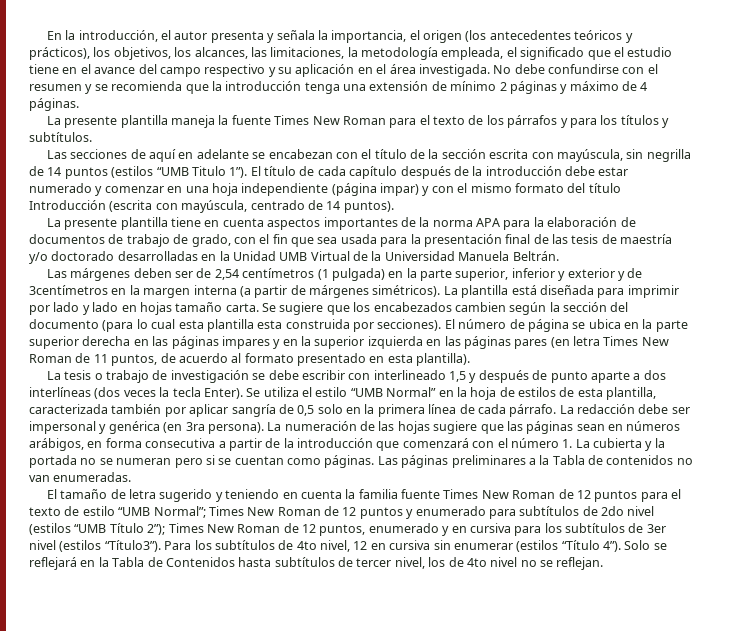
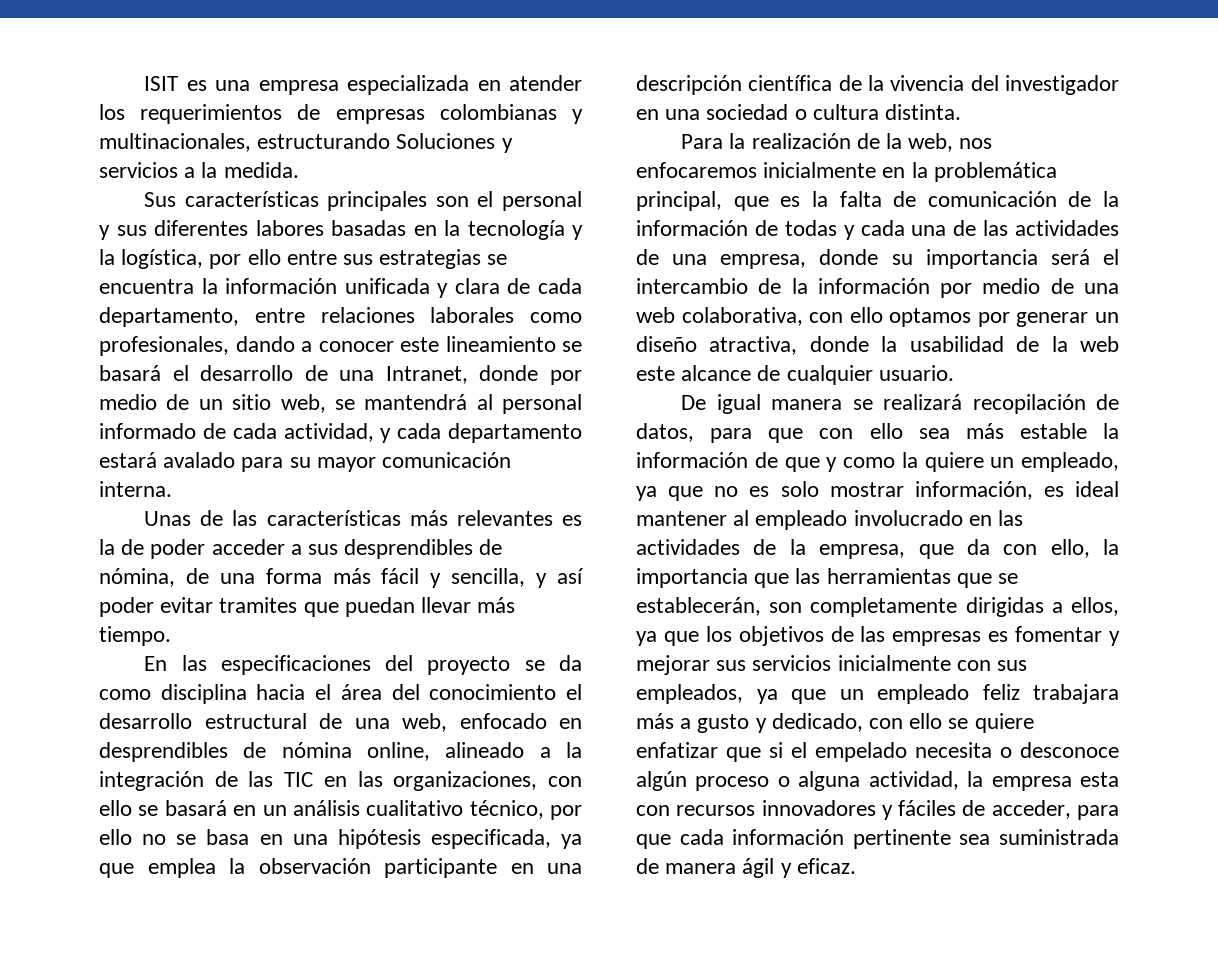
- En la introducción, el autor presenta y señala la importancia, el origen (los antecedentes teóricos y prácticos), los objetivos, los alcances, las limitaciones, la metodología empleada, el significado que el estudio tiene en el avance del campo respectivo y su aplicación en el área investigada. No debe confundirse con el resumen y se recomienda que la introducción tenga una extensión de mínimo 2 páginas y máximo de 4 páginas.
- La presente plantilla maneja la fuente Times New Roman para el texto de los párrafos y para los títulos y subtítulos.
- Las secciones de aquí en adelante se encabezan con el título de la sección escrita con mayúscula, sin negrilla de 14 puntos (estilos “UMB Titulo 1”). El título de cada capítulo después de la introducción debe estar numerado y comenzar en una hoja independiente (página impar) y con el mismo formato del título Introducción (escrita con mayúscula, centrado de 14 puntos).
- La presente plantilla tiene en cuenta aspectos importantes de la norma APA para la elaboración de documentos de trabajo de grado, con el fin que sea usada para la presentación final de las tesis de maestría y/o doctorado desarrolladas en la Unidad UMB Virtual de la Universidad Manuela Beltrán.
- Las márgenes deben ser de 2,54 centímetros (1 pulgada) en la parte superior, inferior y exterior y de 3centímetros en la margen interna (a partir de márgenes simétricos). La plantilla está diseñada para imprimir por lado y lado en hojas tamaño carta. Se sugiere que los encabezados cambien según la sección del documento (para lo cual esta plantilla esta construida por secciones). El número de página se ubica en la parte superior derecha en las páginas impares y en la superior izquierda en las páginas pares (en letra Times New Roman de 11 puntos, de acuerdo al formato presentado en esta plantilla).
- La tesis o trabajo de investigación se debe escribir con interlineado 1,5 y después de punto aparte a dos interlíneas (dos veces la tecla Enter). Se utiliza el estilo “UMB Normal” en la hoja de estilos de esta plantilla, caracterizada también por aplicar sangría de 0,5 solo en la primera línea de cada párrafo. La redacción debe ser impersonal y genérica (en 3ra persona). La numeración de las hojas sugiere que las páginas sean en números arábigos, en forma consecutiva a partir de la introducción que comenzará con el número 1. La cubierta y la portada no se numeran pero si se cuentan como páginas. Las páginas preliminares a la Tabla de contenidos no van enumeradas.
- El tamaño de letra sugerido y teniendo en cuenta la familia fuente Times New Roman de 12 puntos para el texto de estilo “UMB Normal”; Times New Roman de 12 puntos y enumerado para subtítulos de 2do nivel (estilos “UMB Título 2”); Times New Roman de 12 puntos, enumerado y en cursiva para los subtítulos de 3er nivel (estilos “Título3”). Para los subtítulos de 4to nivel, 12 en cursiva sin enumerar (estilos “Título 4”). Solo se reflejará en la Tabla de Contenidos hasta subtítulos de tercer nivel, los de 4to nivel no se reflejan.
+ ISIT es una empresa especializada en atender los requerimientos de empresas colombianas y multinacionales, estructurando Soluciones y servicios a la medida.
+ Sus características principales son el personal y sus diferentes labores basadas en la tecnología y la logística, por ello entre sus estrategias se encuentra la información unificada y clara de cada departamento, entre relaciones laborales como profesionales, dando a conocer este lineamiento se basará el desarrollo de una Intranet, donde por medio de un sitio web, se mantendrá al personal informado de cada actividad, y cada departamento estará avalado para su mayor comunicación interna.
+ Unas de las características más relevantes es la de poder acceder a sus desprendibles de nómina, de una forma más fácil y sencilla, y así poder evitar tramites que puedan llevar más tiempo.
+ En las especificaciones del proyecto se da como disciplina hacia el área del conocimiento el desarrollo estructural de una web, enfocado en desprendibles de nómina online, alineado a la integración de las TIC en las organizaciones, con ello se basará en un análisis cualitativo técnico, por ello no se basa en una hipótesis especificada, ya que emplea la observación participante en una descripción científica de la vivencia del investigador en una sociedad o cultura distinta.
+ Para la realización de la web, nos enfocaremos inicialmente en la problemática principal, que es la falta de comunicación de la información de todas y cada una de las actividades de una empresa, donde su importancia será el intercambio de la información por medio de una web colaborativa, con ello optamos por generar un diseño atractiva, donde la usabilidad de la web este alcance de cualquier usuario.
+ De igual manera se realizará recopilación de datos, para que con ello sea más estable la información de que y como la quiere un empleado, ya que no es solo mostrar información, es ideal mantener al empleado involucrado en las actividades de la empresa, que da con ello, la importancia que las herramientas que se establecerán, son completamente dirigidas a ellos, ya que los objetivos de las empresas es fomentar y mejorar sus servicios inicialmente con sus empleados, ya que un empleado feliz trabajara más a gusto y dedicado, con ello se quiere enfatizar que si el empelado necesita o desconoce algún proceso o alguna actividad, la empresa esta con recursos innovadores y fáciles de acceder, para que cada información pertinente sea suministrada de manera ágil y eficaz.

